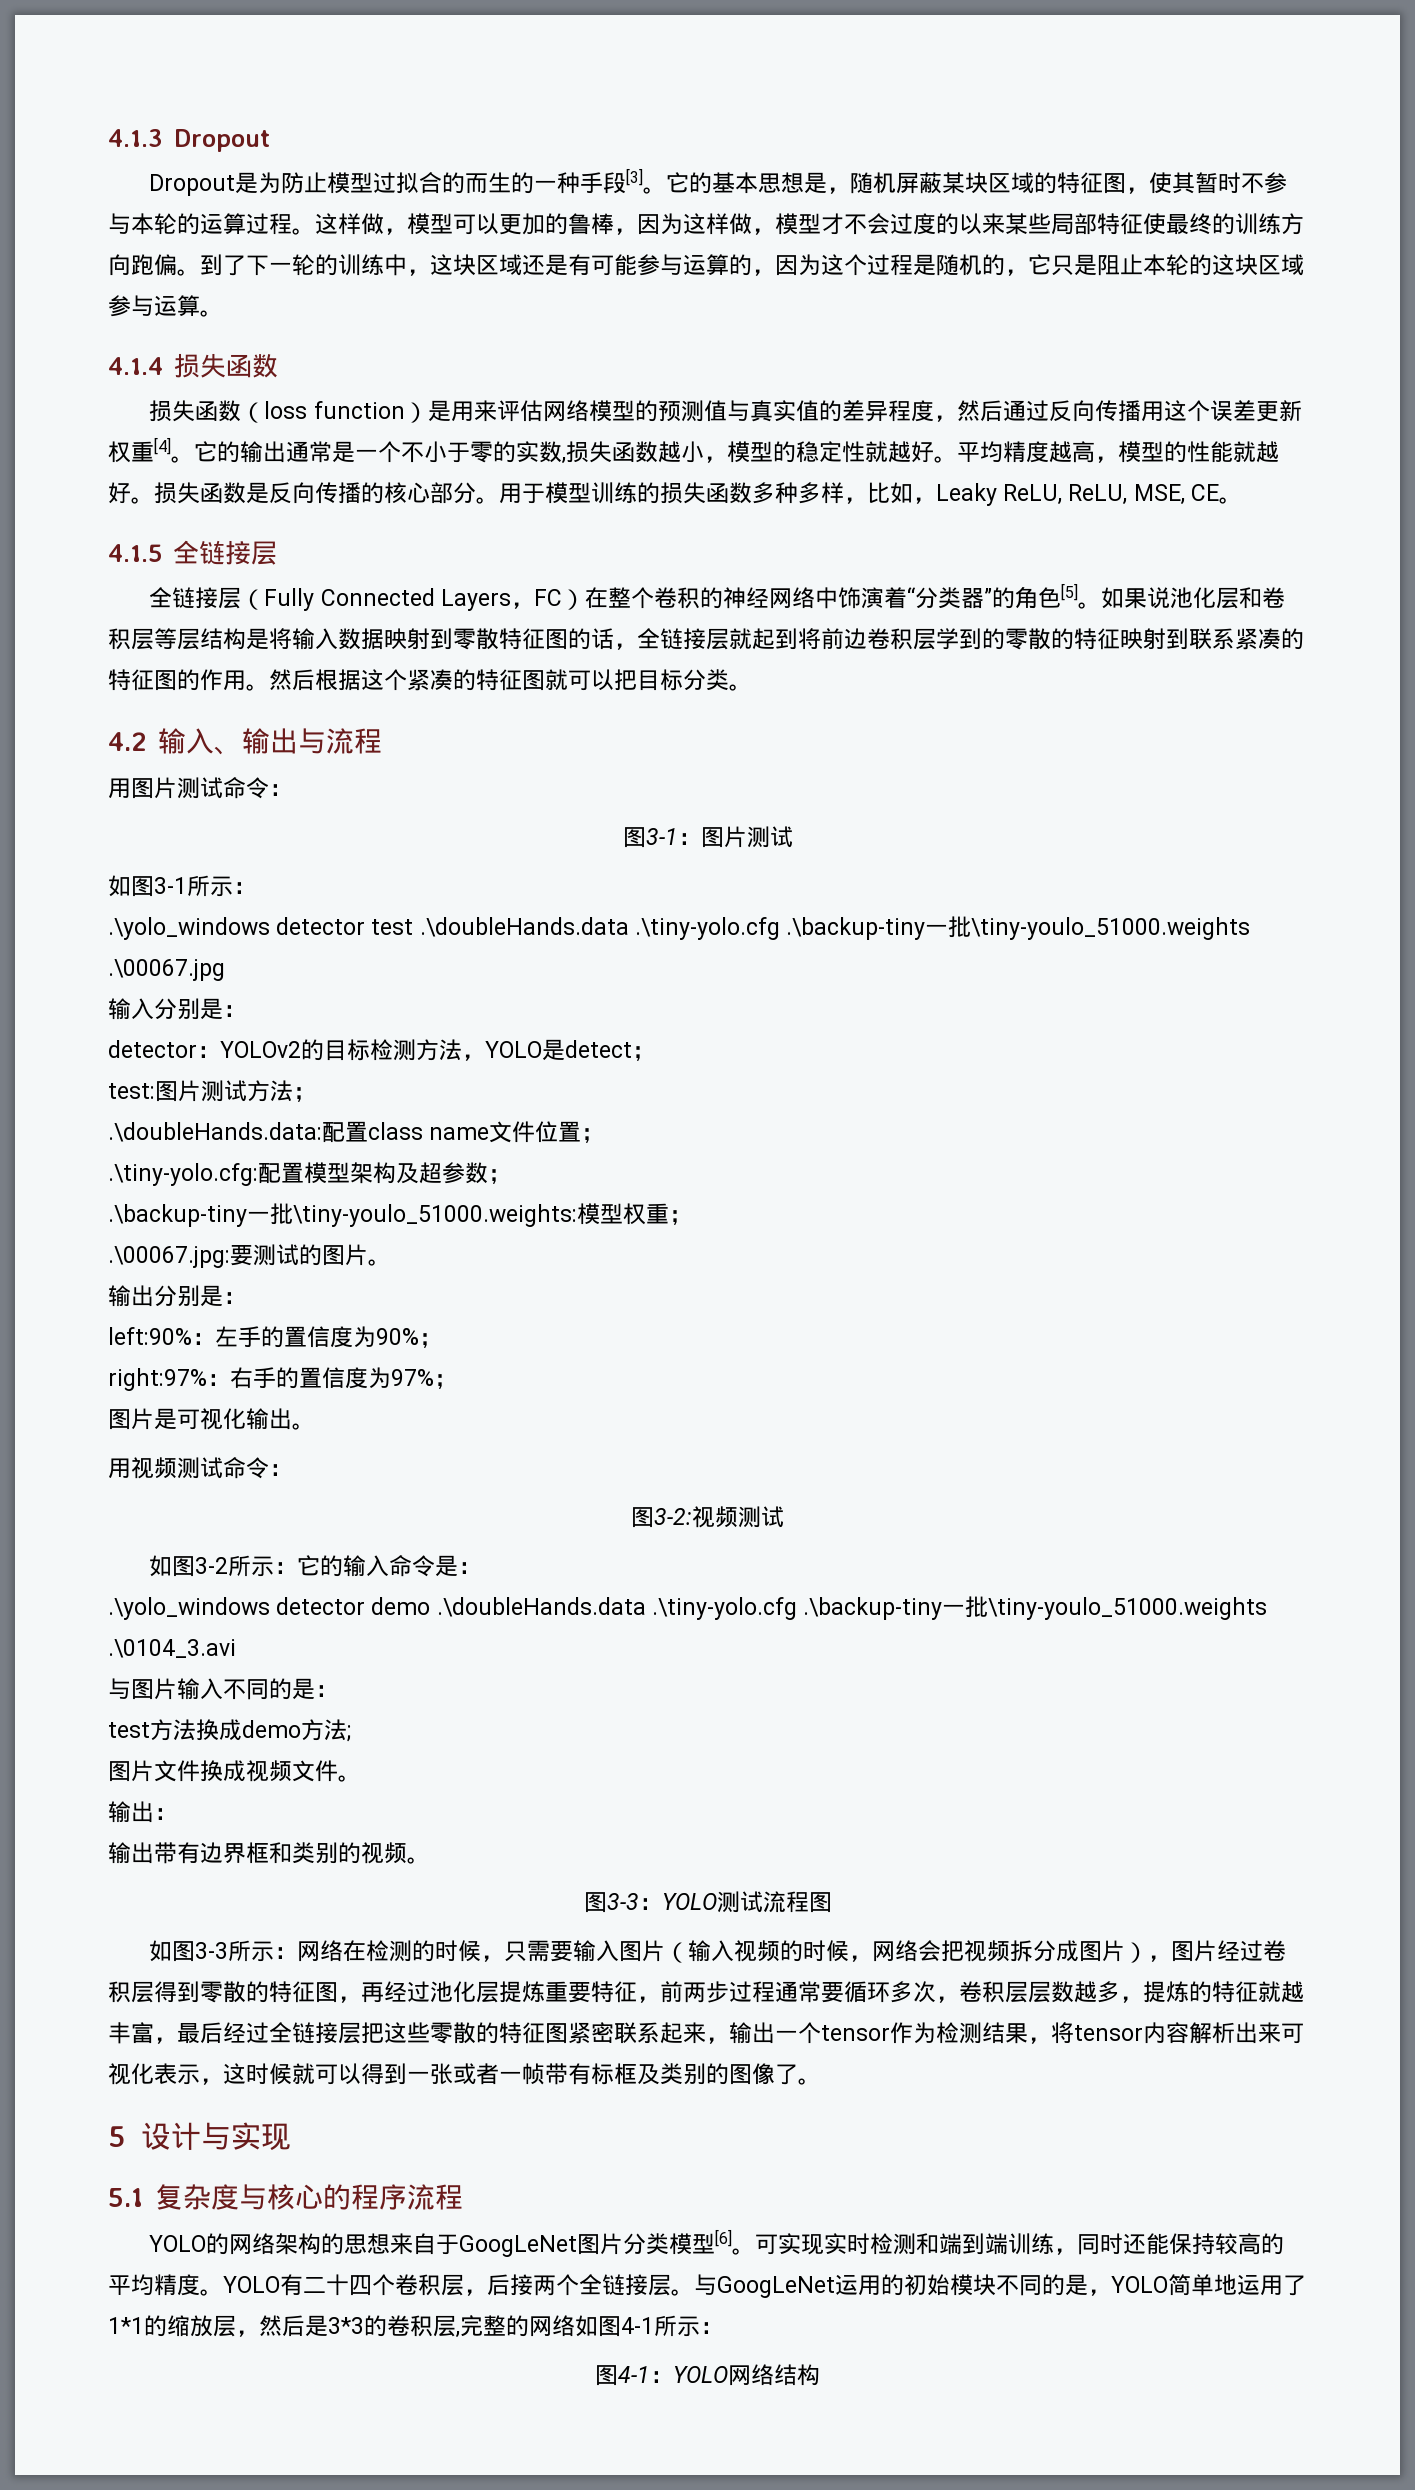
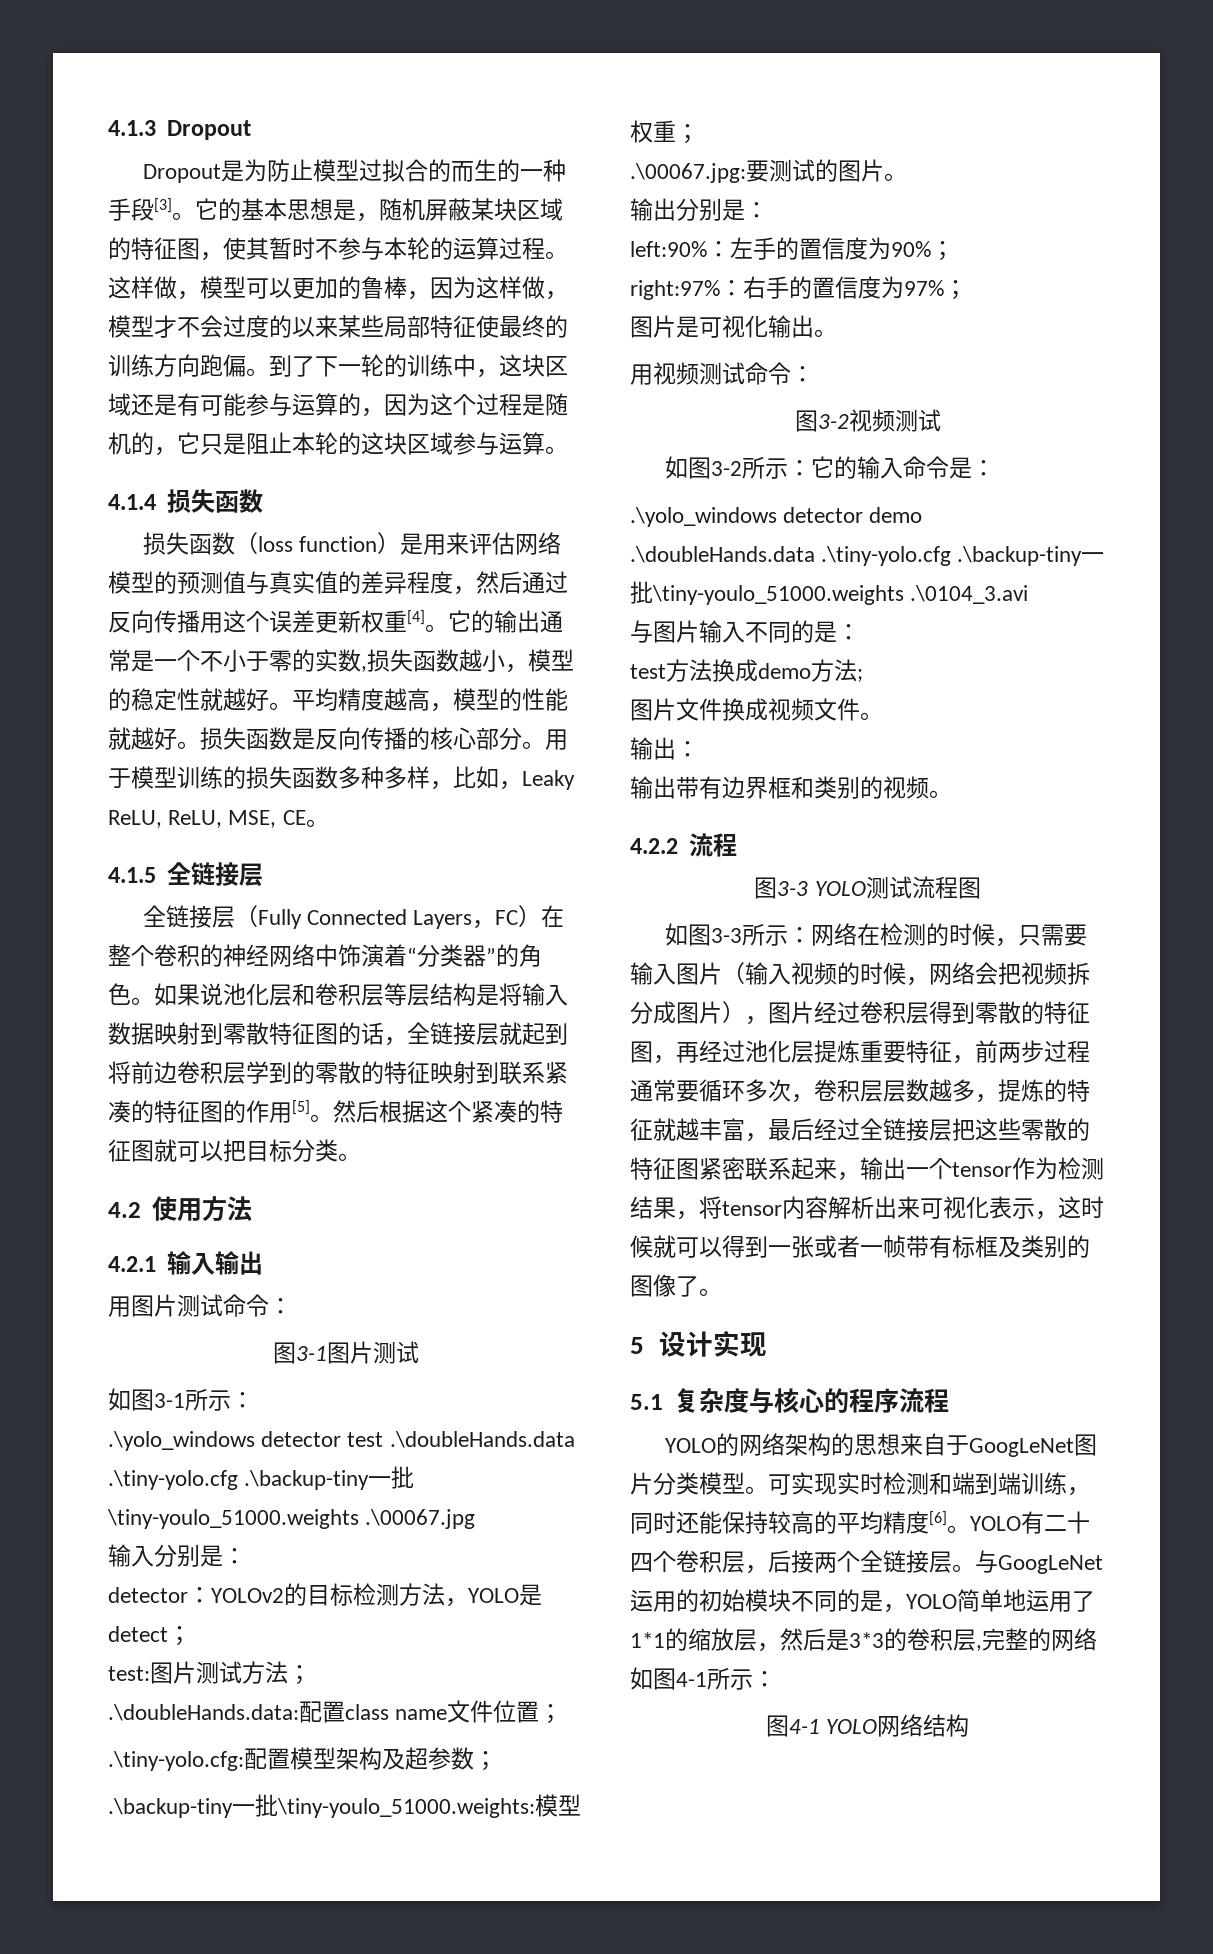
- 全链接层（Fully Connected Layers，FC）在整个卷积的神经网络中饰演着“分类器”的角色[5]。
+ 全链接层（Fully Connected Layers，FC）在整个卷积的神经网络中饰演着“分类器”的角色。
- 如果说池化层和卷积层等层结构是将输入数据映射到零散特征图的话，全链接层就起到将前边卷积层学到的零散的特征映射到联系紧凑的特征图的作用。
+ 如果说池化层和卷积层等层结构是将输入数据映射到零散特征图的话，全链接层就起到将前边卷积层学到的零散的特征映射到联系紧凑的特征图的作用[5]。
- 4.2输入、输出与流程
+ 4.2使用方法
+ 4.2.1输入输出
- 图3-1：图片测试
+ 图3-1图片测试
- 图3-2:视频测试
+ 图3-2视频测试
- 图3-3：YOLO测试流程图
+ 4.2.2流程
+ 图3-3 YOLO测试流程图
- 5设计与实现
+ 5设计实现
- YOLO的网络架构的思想来自于GoogLeNet图片分类模型[6]。
+ YOLO的网络架构的思想来自于GoogLeNet图片分类模型。
- 可实现实时检测和端到端训练，同时还能保持较高的平均精度。
+ 可实现实时检测和端到端训练，同时还能保持较高的平均精度[6]。
- 图4-1：YOLO网络结构
+ 图4-1 YOLO网络结构

